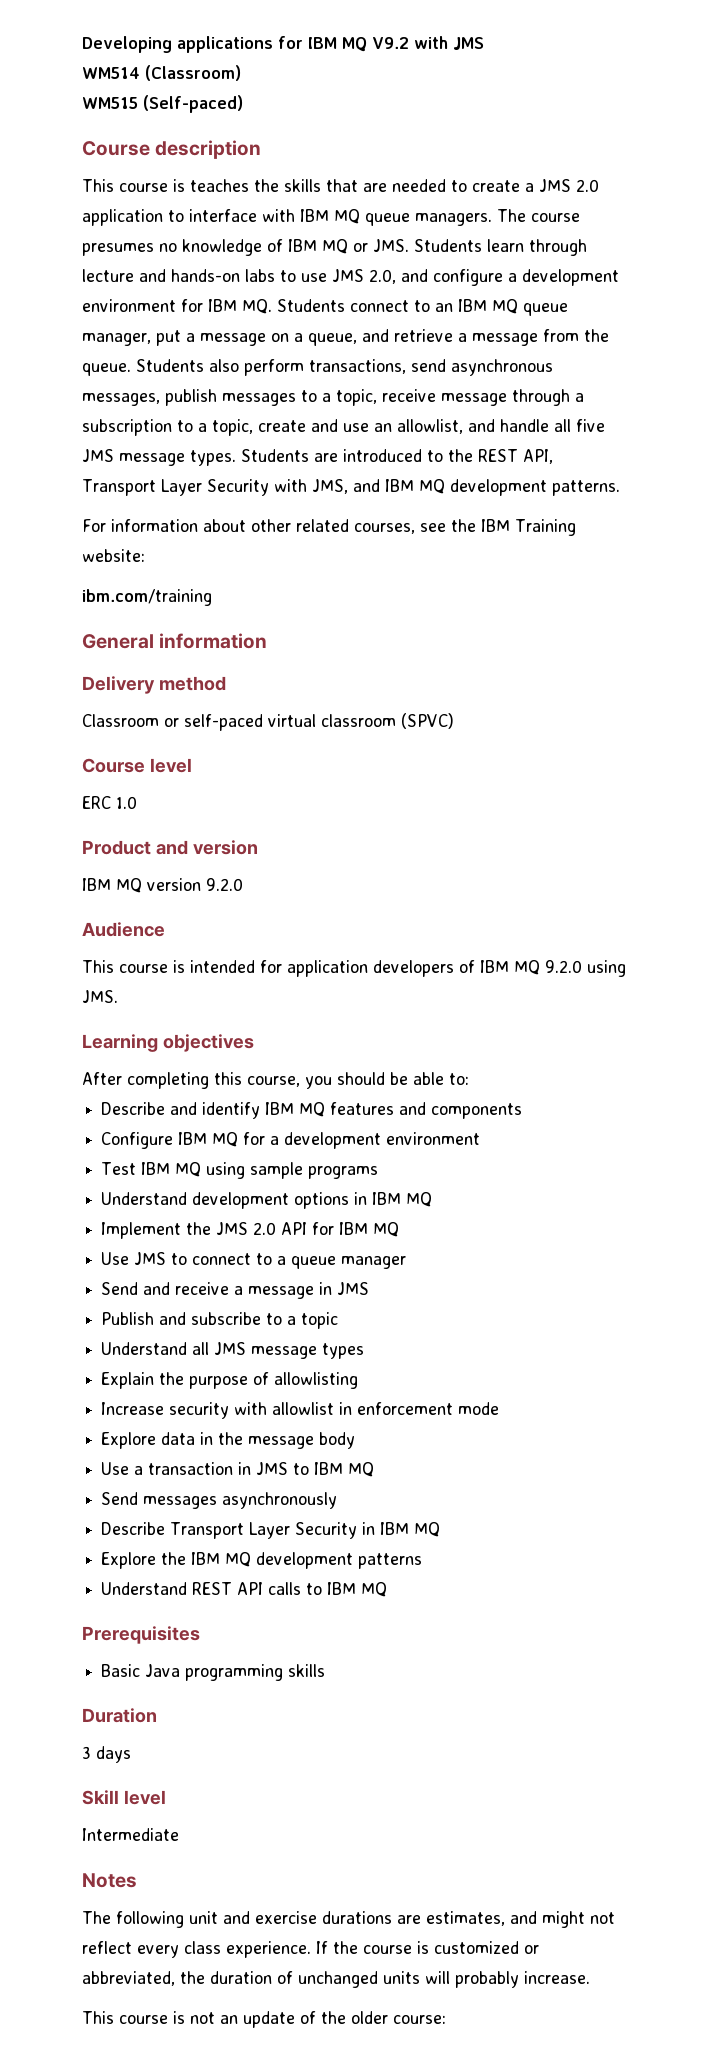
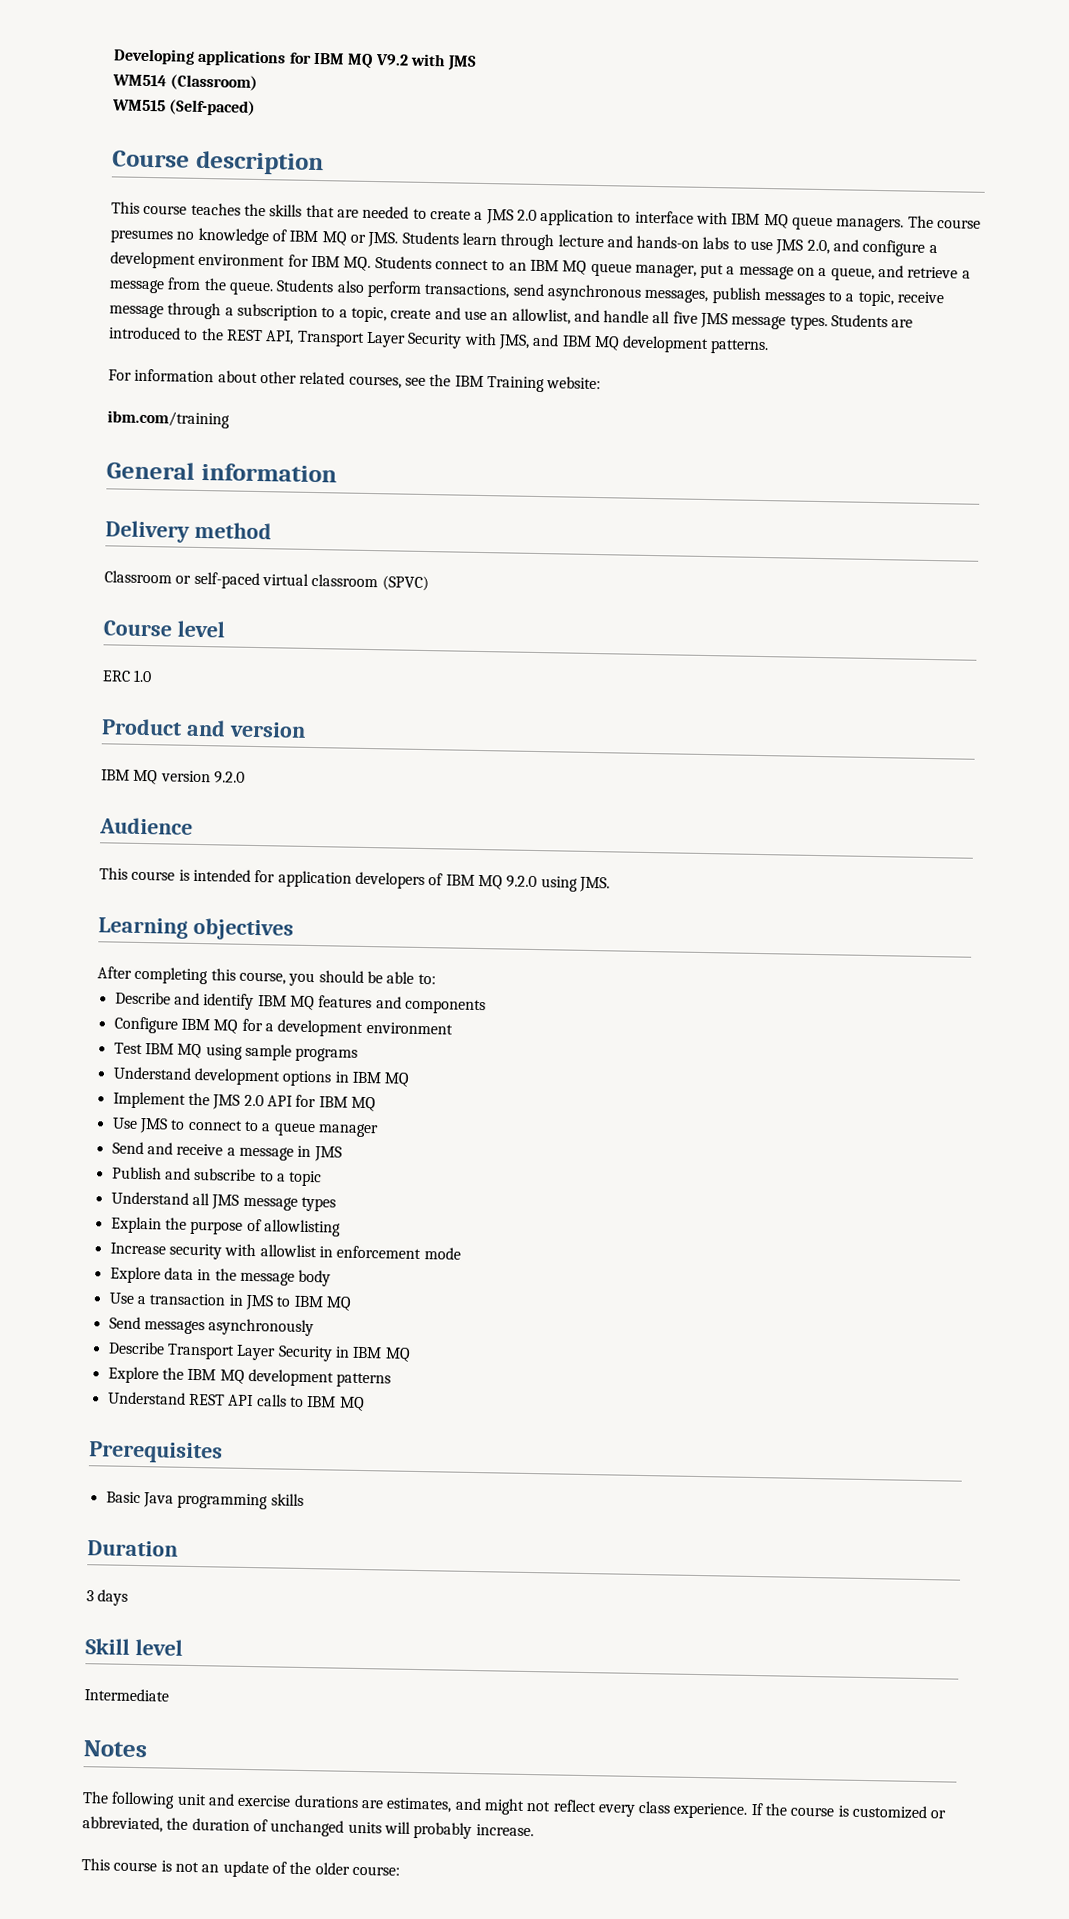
- This course is teaches the skills that are needed to create a JMS 2.0 application to interface with IBM MQ queue managers.
+ This course teaches the skills that are needed to create a JMS 2.0 application to interface with IBM MQ queue managers.

